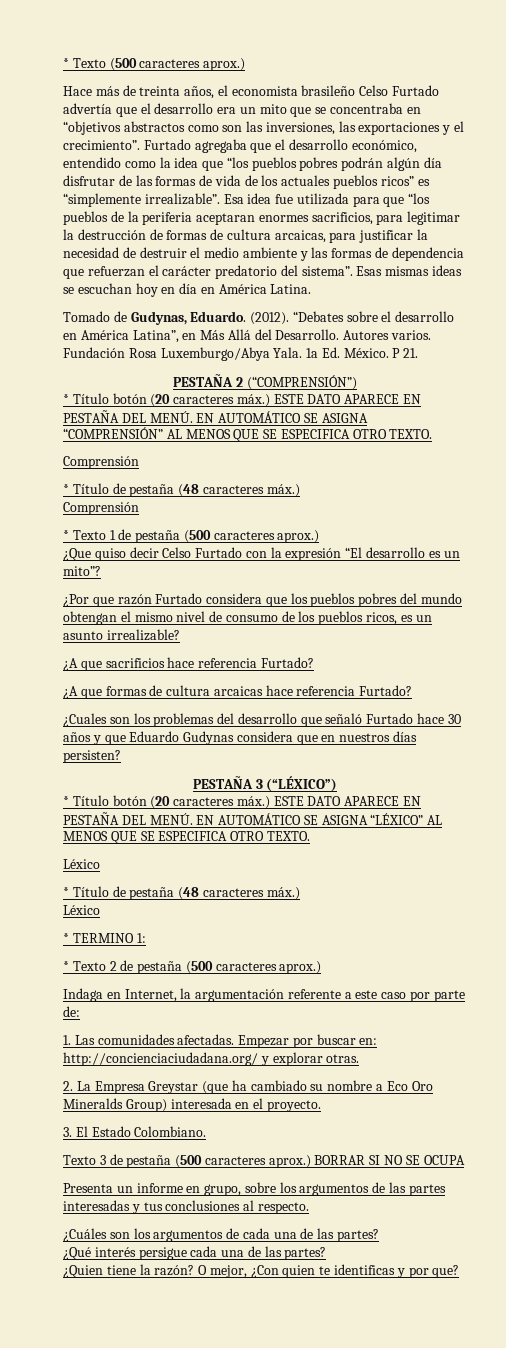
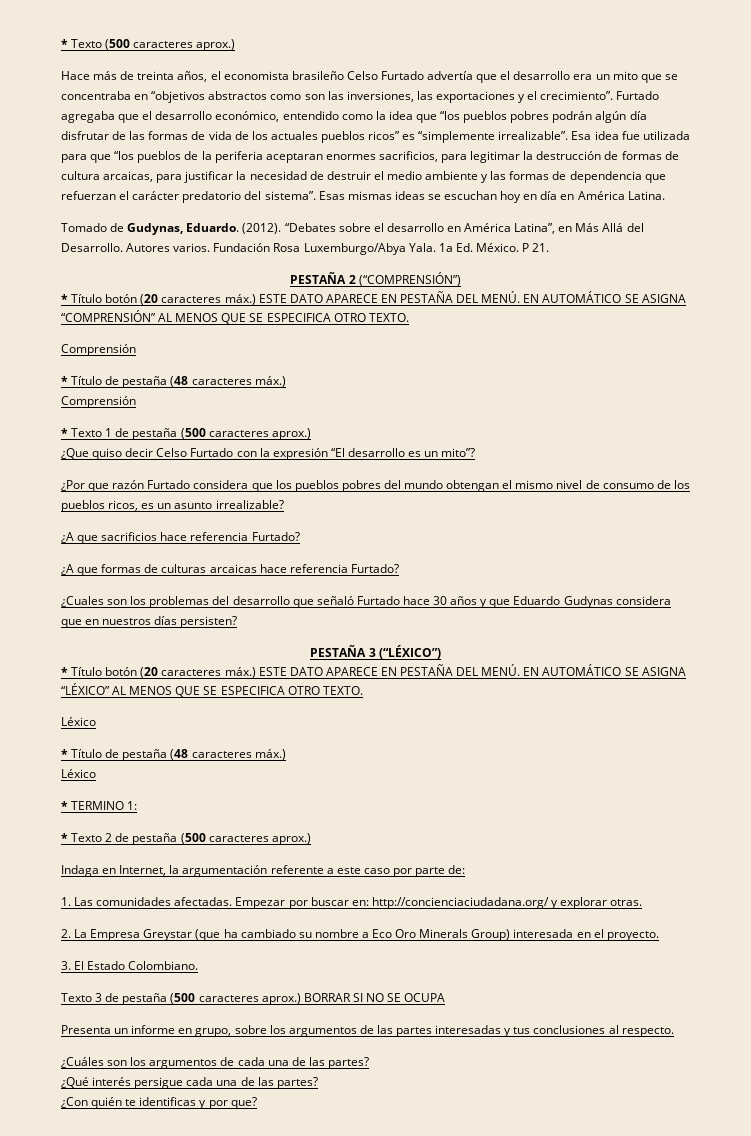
- ¿A que formas de cultura arcaicas hace referencia Furtado?
+ ¿A que formas de culturas arcaicas hace referencia Furtado?
- 2. La Empresa Greystar (que ha cambiado su nombre a Eco Oro Mineralds Group) interesada en el proyecto.
+ 2. La Empresa Greystar (que ha cambiado su nombre a Eco Oro Minerals Group) interesada en el proyecto.
- ¿Quien tiene la razón? O mejor, ¿Con quien te identificas y por que?
+ ¿Con quién te identificas y por que?

